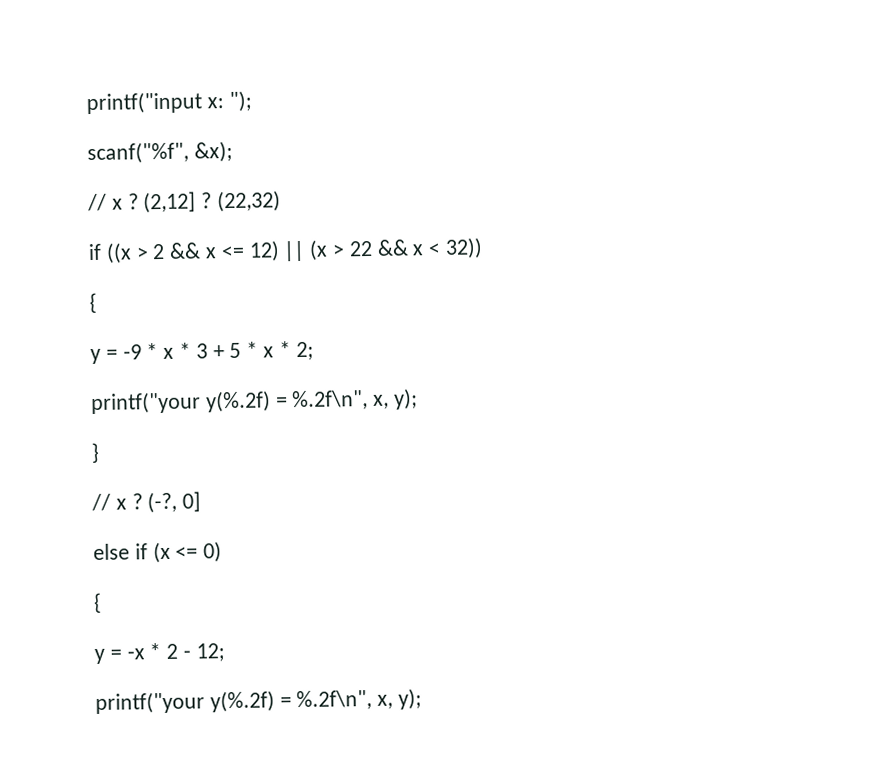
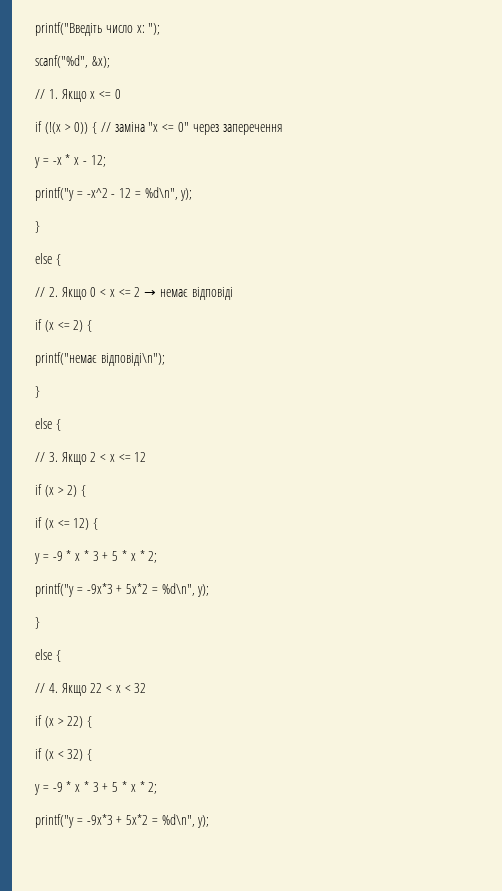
- printf("input x: ");
+ printf("Введіть число x: ");
- scanf("%f", &x);
+ scanf("%d", &x);
- // x ? (2,12] ? (22,32)
- if ((x > 2 && x <= 12) || (x > 22 && x < 32))
- {
+ // 1. Якщо x <= 0
+ if (!(x > 0)) { // заміна "x <= 0" через заперечення
+ y = -x * x - 12;
+ printf("y = -x^2 - 12 = %d\n", y);
+ }
+ else {
+ // 2. Якщо 0 < x <= 2 → немає відповіді
+ if (x <= 2) {
+ printf("немає відповіді\n");
+ }
+ else {
+ // 3. Якщо 2 < x <= 12
+ if (x > 2) {
+ if (x <= 12) {
  y = -9 * x * 3 + 5 * x * 2;
- printf("your y(%.2f) = %.2f\n", x, y);
+ printf("y = -9x*3 + 5x*2 = %d\n", y);
  }
- // x ? (-?, 0]
- else if (x <= 0)
- {
- y = -x * 2 - 12;
- printf("your y(%.2f) = %.2f\n", x, y);
+ else {
+ // 4. Якщо 22 < x < 32
+ if (x > 22) {
+ if (x < 32) {
+ y = -9 * x * 3 + 5 * x * 2;
+ printf("y = -9x*3 + 5x*2 = %d\n", y);

